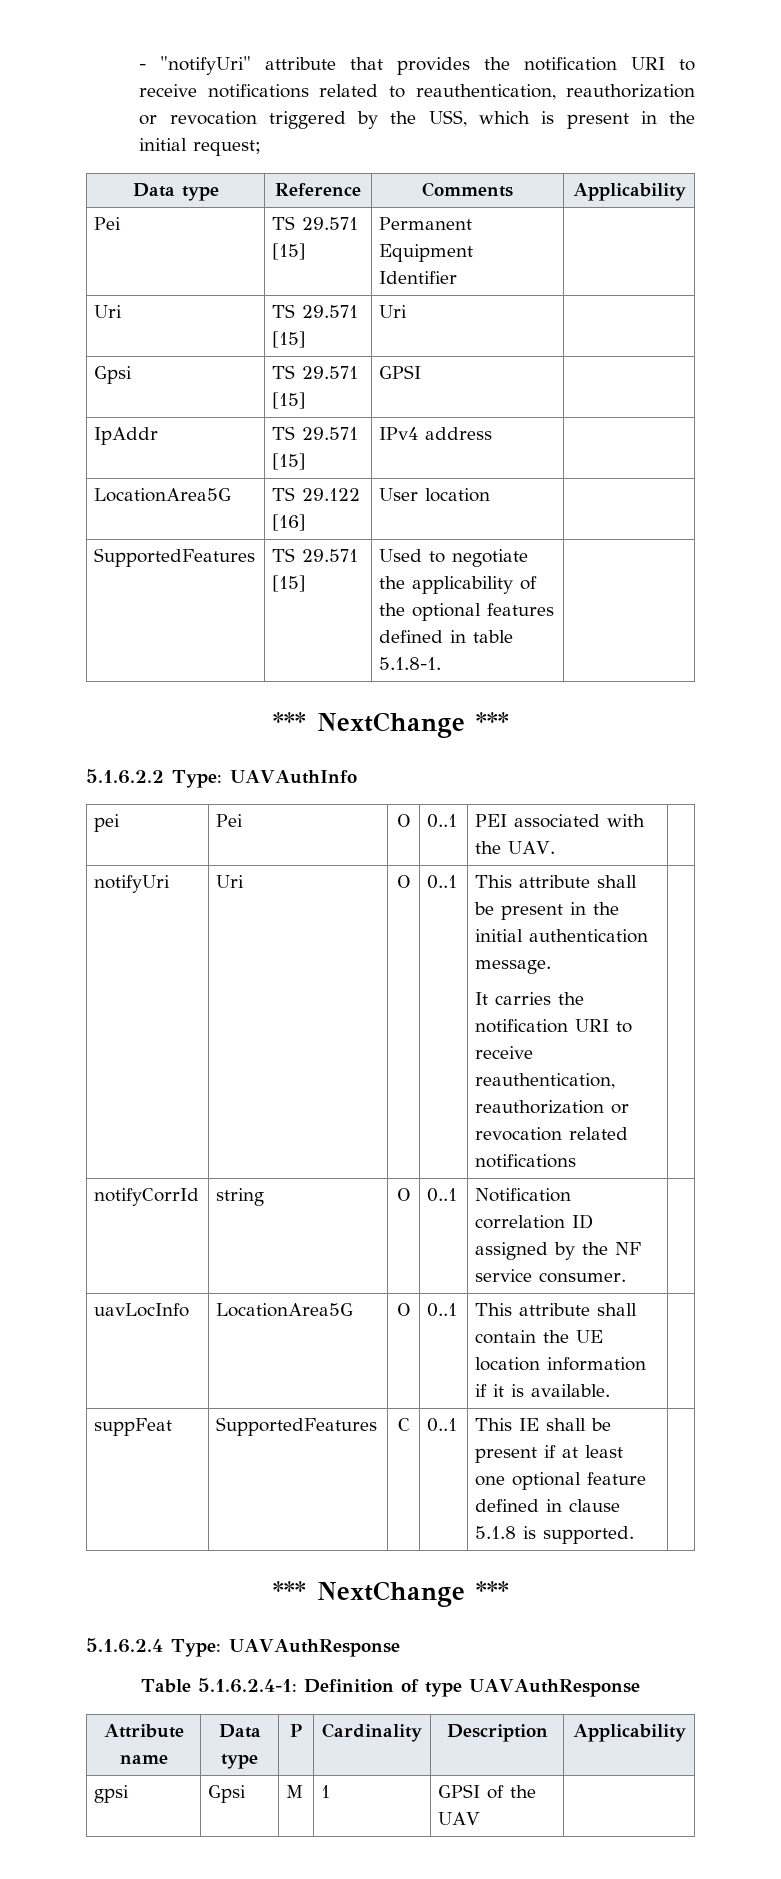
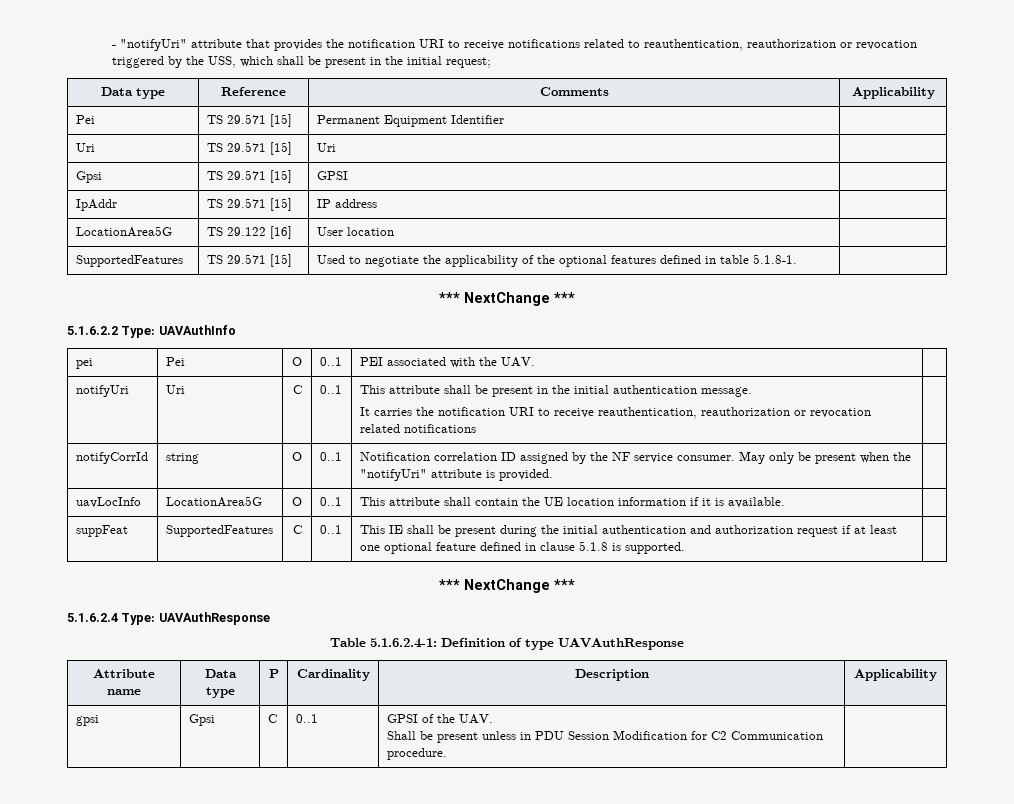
- - "notifyUri" attribute that provides the notification URI to receive notifications related to reauthentication, reauthorization or revocation triggered by the USS, which is present in the initial request;
+ - "notifyUri" attribute that provides the notification URI to receive notifications related to reauthentication, reauthorization or revocation triggered by the USS, which shall be present in the initial request;
- IpAddr | TS 29.571 [15] | IPv4 address |
+ IpAddr | TS 29.571 [15] | IP address |
- notifyUri | Uri | O | 0..1 | This attribute shall be present in the initial authentication message.
+ notifyUri | Uri | C | 0..1 | This attribute shall be present in the initial authentication message.
- notifyCorrId | string | O | 0..1 | Notification correlation ID assigned by the NF service consumer. |
+ notifyCorrId | string | O | 0..1 | Notification correlation ID assigned by the NF service consumer. May only be present when the "notifyUri" attribute is provided. |
- suppFeat | SupportedFeatures | C | 0..1 | This IE shall be present if at least one optional feature defined in clause 5.1.8 is supported. |
+ suppFeat | SupportedFeatures | C | 0..1 | This IE shall be present during the initial authentication and authorization request if at least one optional feature defined in clause 5.1.8 is supported. |
- gpsi | Gpsi | M | 1 | GPSI of the UAV |
+ gpsi | Gpsi | C | 0..1 | GPSI of the UAV.
+ Shall be present unless in PDU Session Modification for C2 Communication procedure. |

